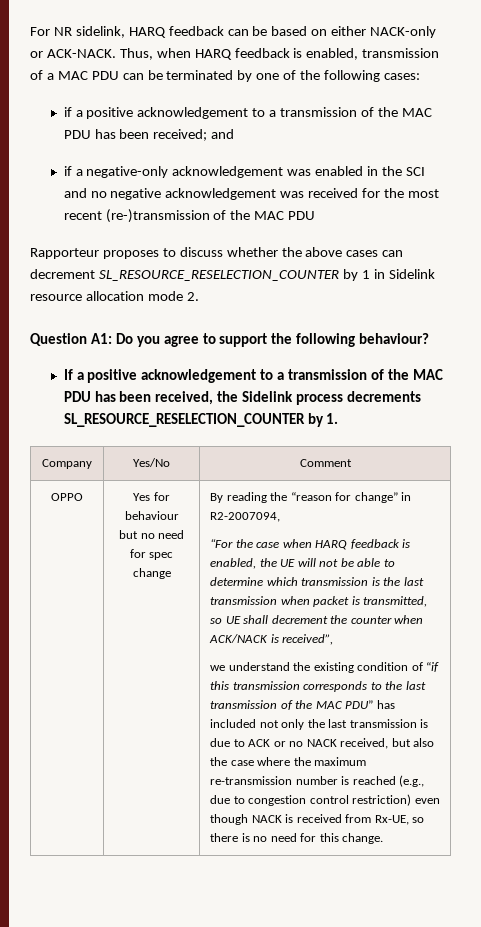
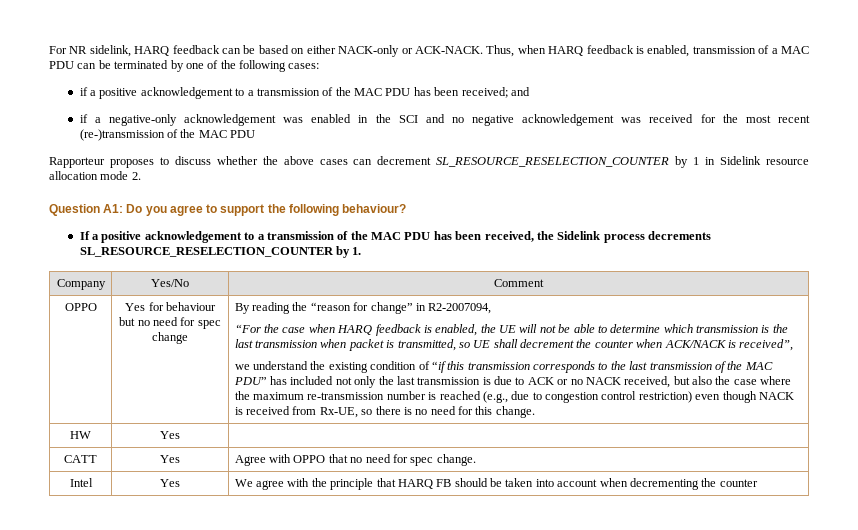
+ HW | Yes |
+ CATT | Yes | Agree with OPPO that no need for spec change.
+ Intel | Yes | We agree with the principle that HARQ FB should be taken into account when decrementing the counter

